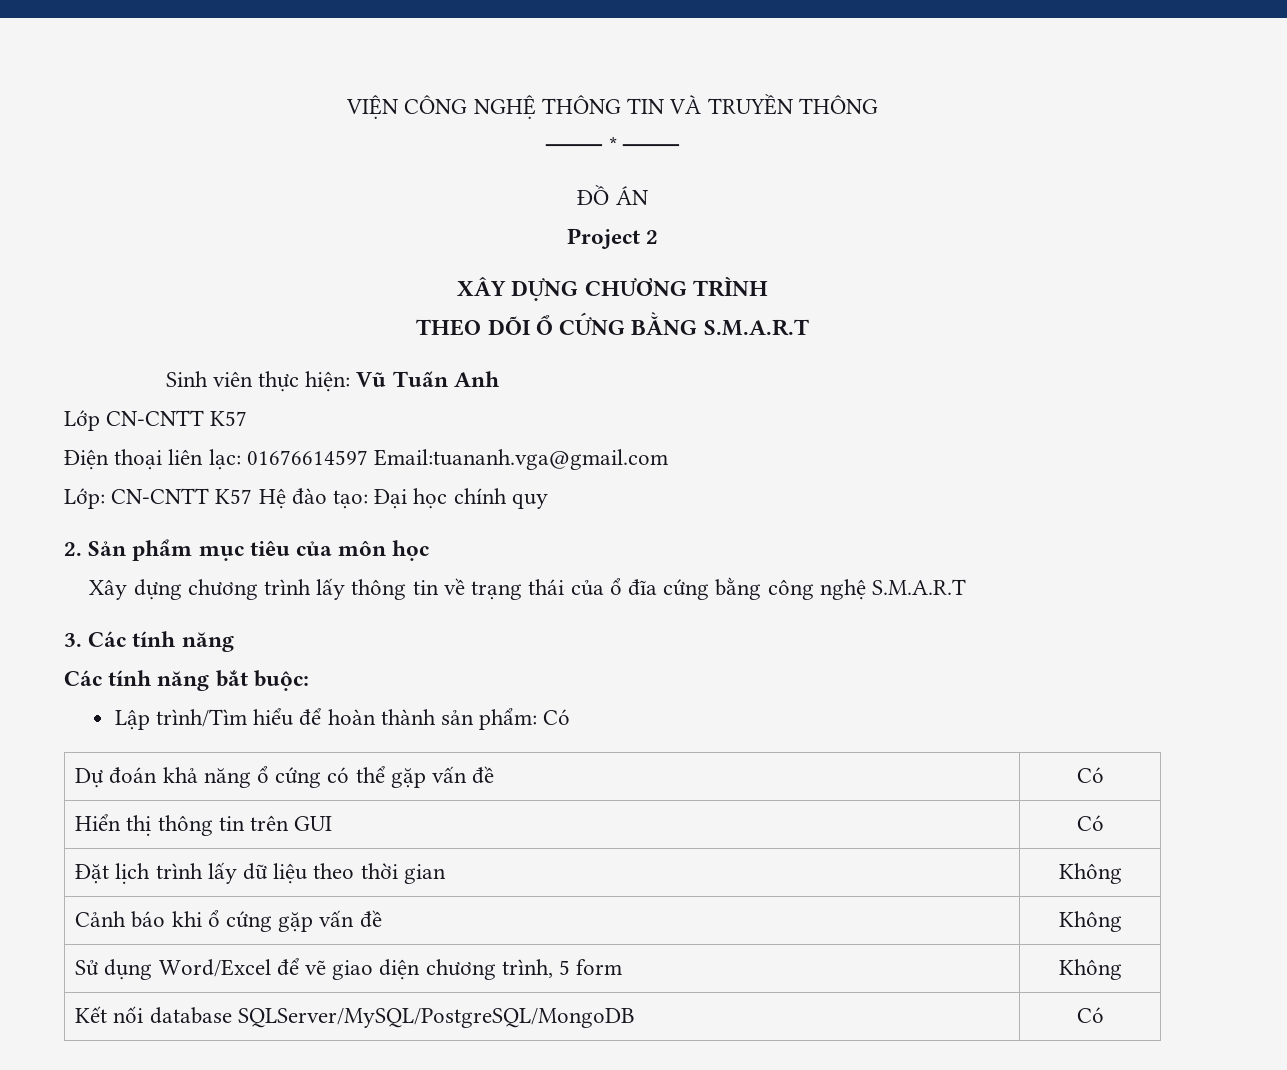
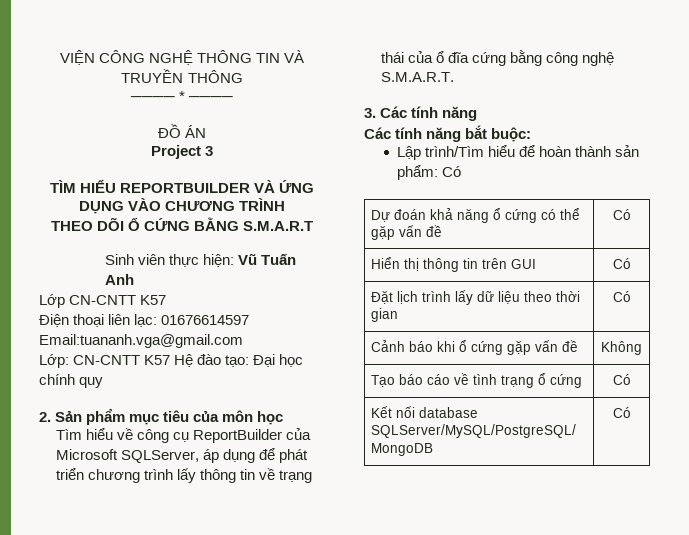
- Project 2
- XÂY DỰNG CHƯƠNG TRÌNH
+ Project 3
+ TÌM HIỂU REPORTBUILDER VÀ ỨNG DỤNG VÀO CHƯƠNG TRÌNH
- Xây dựng chương trình lấy thông tin về trạng thái của ổ đĩa cứng bằng công nghệ S.M.A.R.T
+ Tìm hiểu về công cụ ReportBuilder của Microsoft SQLServer, áp dụng để phát triển chương trình lấy thông tin về trạng thái của ổ đĩa cứng bằng công nghệ S.M.A.R.T.
- Đặt lịch trình lấy dữ liệu theo thời gian | Không
+ Đặt lịch trình lấy dữ liệu theo thời gian | Có
- Sử dụng Word/Excel để vẽ giao diện chương trình, 5 form | Không
+ Tạo báo cáo về tình trạng ổ cứng | Có

